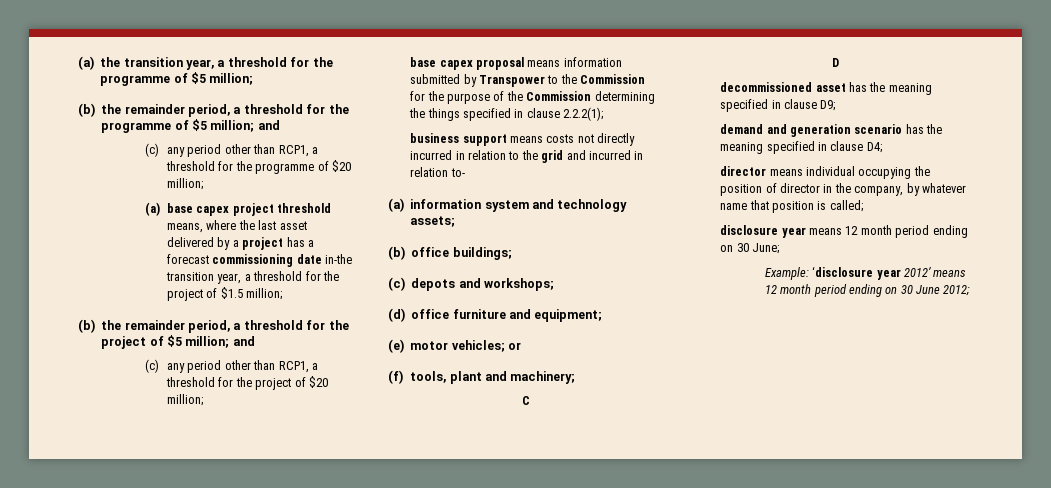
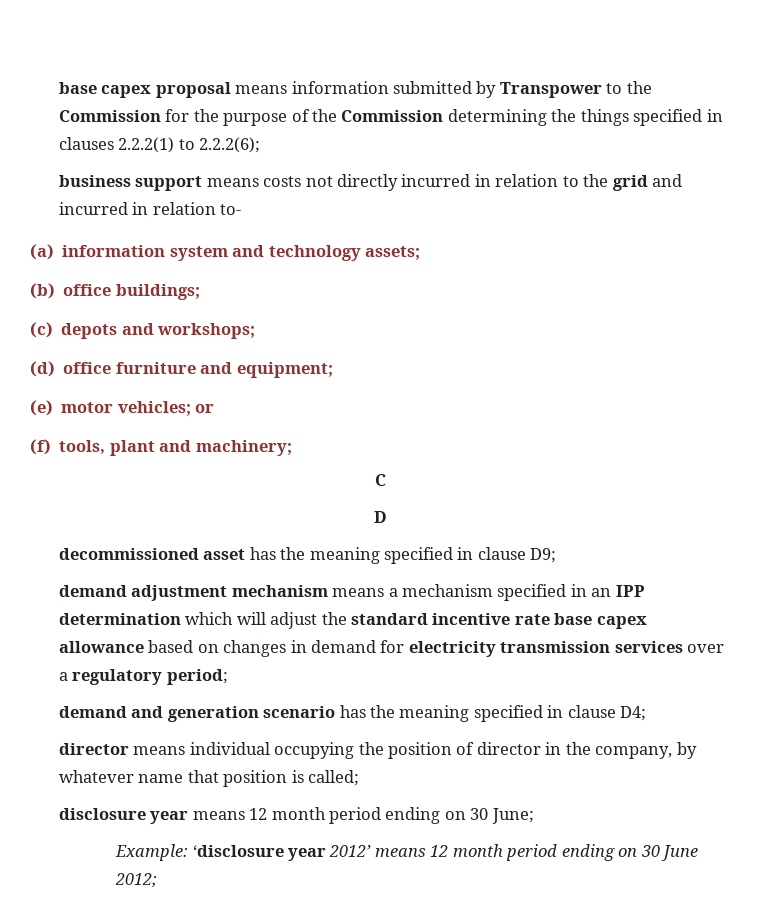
- (a) the transition year, a threshold for the programme of $5 million;
- (b) the remainder period, a threshold for the programme of $5 million; and
- (c) any period other than RCP1, a threshold for the programme of $20 million;
- (a) base capex project threshold means, where the last asset delivered by a project has a forecast commissioning date in-the transition year, a threshold for the project of $1.5 million;
- (b) the remainder period, a threshold for the project of $5 million; and
- (c) any period other than RCP1, a threshold for the project of $20 million;
- base capex proposal means information submitted by Transpower to the Commission for the purpose of the Commission determining the things specified in clause 2.2.2(1);
+ base capex proposal means information submitted by Transpower to the Commission for the purpose of the Commission determining the things specified in clauses 2.2.2(1) to 2.2.2(6);
+ demand adjustment mechanism means a mechanism specified in an IPP determination which will adjust the standard incentive rate base capex allowance based on changes in demand for electricity transmission services over a regulatory period;

